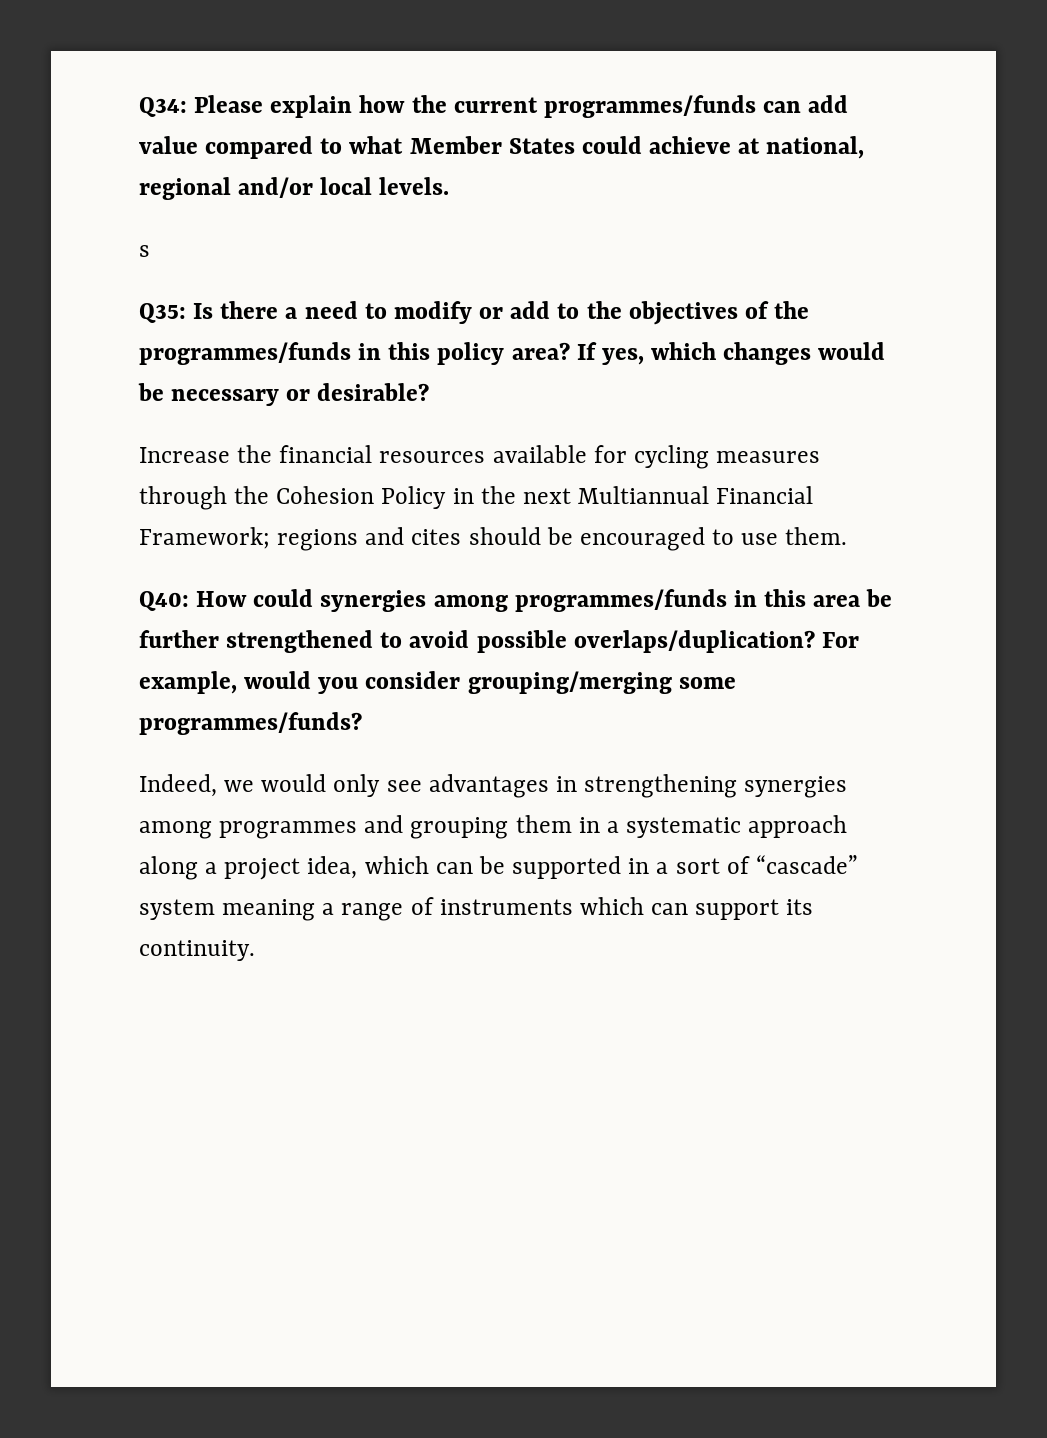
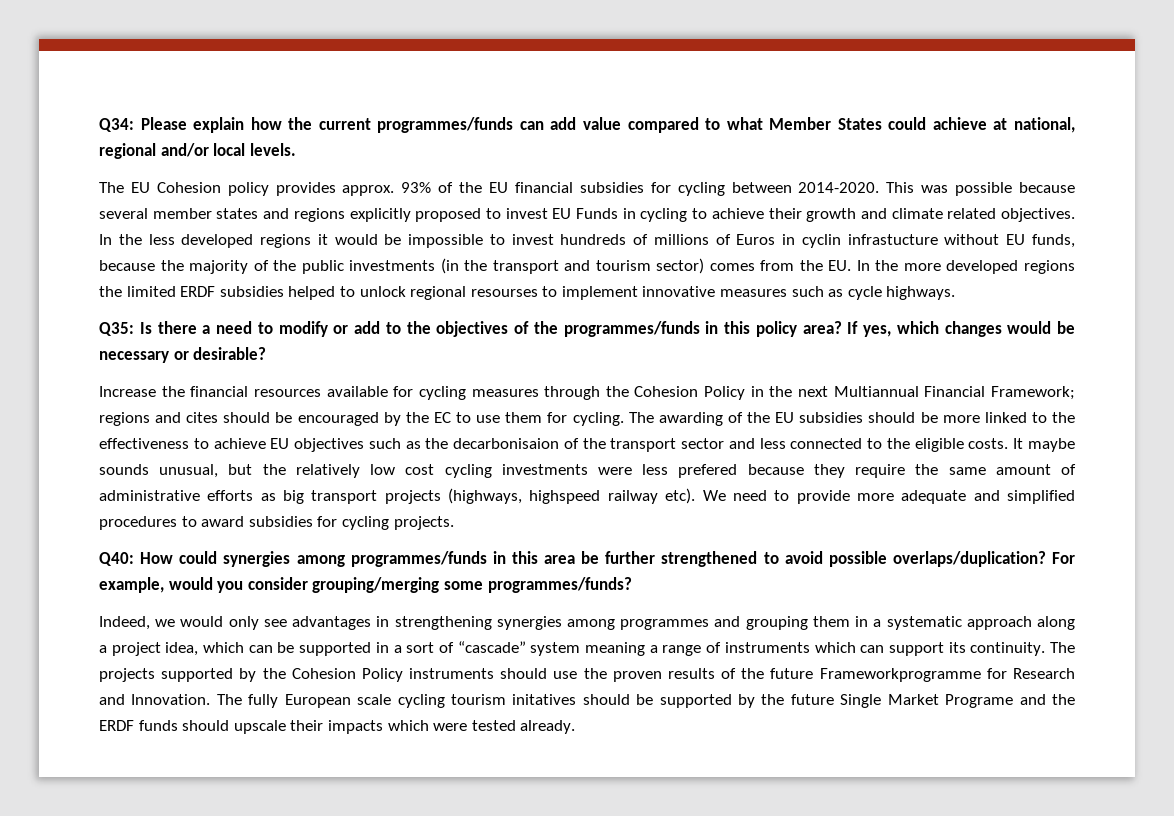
- s
+ The EU Cohesion policy provides approx. 93% of the EU financial subsidies for cycling between 2014-2020. This was possible because several member states and regions explicitly proposed to invest EU Funds in cycling to achieve their growth and climate related objectives. In the less developed regions it would be impossible to invest hundreds of millions of Euros in cyclin infrastucture without EU funds, because the majority of the public investments (in the transport and tourism sector) comes from the EU. In the more developed regions the limited ERDF subsidies helped to unlock regional resourses to implement innovative measures such as cycle highways.
- Increase the financial resources available for cycling measures through the Cohesion Policy in the next Multiannual Financial Framework; regions and cites should be encouraged to use them.
+ Increase the financial resources available for cycling measures through the Cohesion Policy in the next Multiannual Financial Framework; regions and cites should be encouraged by the EC to use them for cycling. The awarding of the EU subsidies should be more linked to the effectiveness to achieve EU objectives such as the decarbonisaion of the transport sector and less connected to the eligible costs. It maybe sounds unusual, but the relatively low cost cycling investments were less prefered because they require the same amount of administrative efforts as big transport projects (highways, highspeed railway etc). We need to provide more adequate and simplified procedures to award subsidies for cycling projects.
+ The projects supported by the Cohesion Policy instruments should use the proven results of the future Frameworkprogramme for Research and Innovation. The fully European scale cycling tourism initatives should be supported by the future Single Market Programe and the ERDF funds should upscale their impacts which were tested already.

